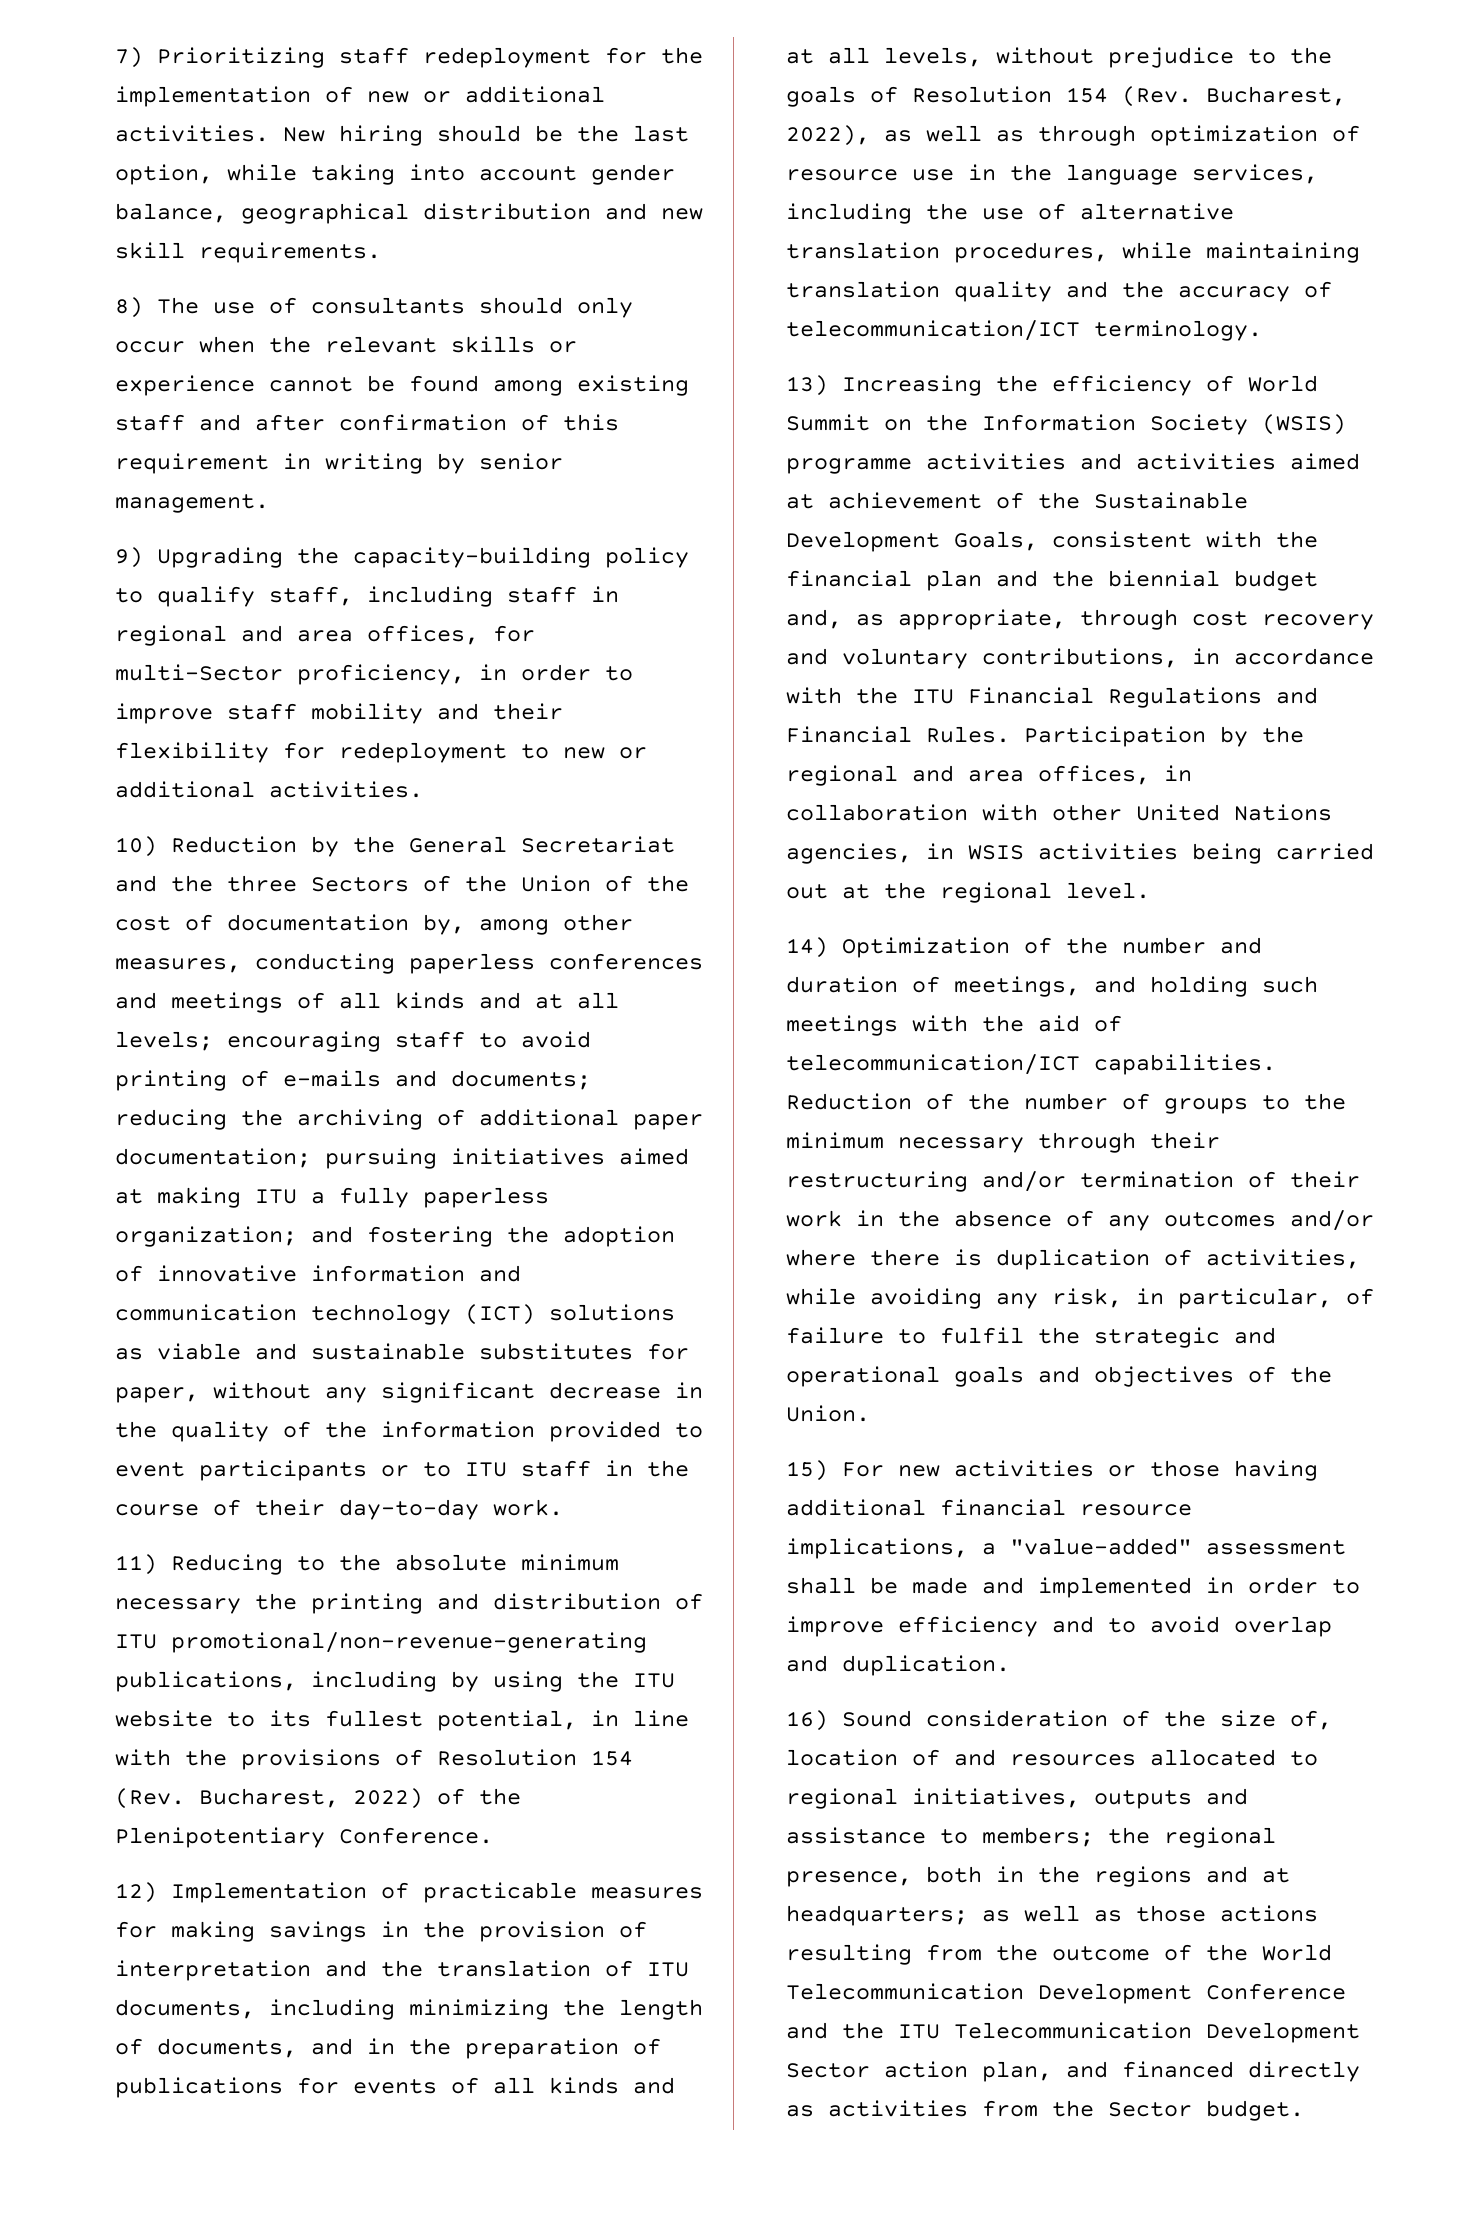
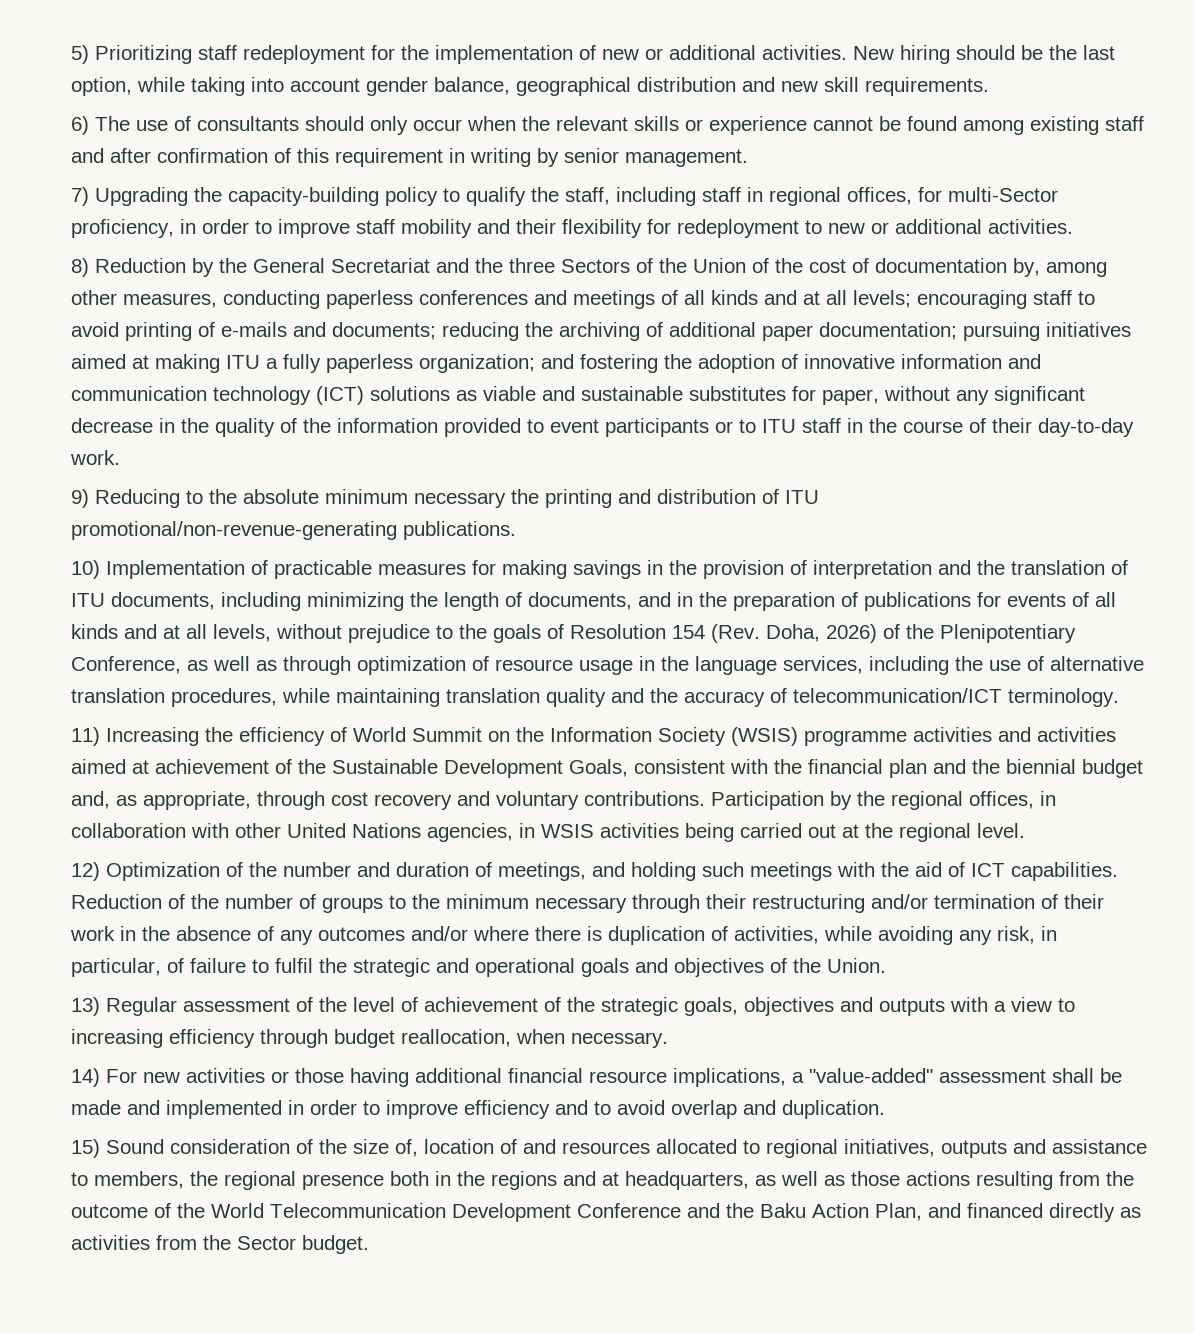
- 7) Prioritizing staff redeployment for the implementation of new or additional activities.
+ 5) Prioritizing staff redeployment for the implementation of new or additional activities.
- 8) The use of consultants should only occur when the relevant skills or experience cannot be found among existing staff and after confirmation of this requirement in writing by senior management.
+ 6) The use of consultants should only occur when the relevant skills or experience cannot be found among existing staff and after confirmation of this requirement in writing by senior management.
- 9) Upgrading the capacity-building policy to qualify staff, including staff in regional and area offices, for multi-Sector proficiency, in order to improve staff mobility and their flexibility for redeployment to new or additional activities.
+ 7) Upgrading the capacity-building policy to qualify the staff, including staff in regional offices, for multi-Sector proficiency, in order to improve staff mobility and their flexibility for redeployment to new or additional activities.
- 10) Reduction by the General Secretariat and the three Sectors of the Union of the cost of documentation by, among other measures, conducting paperless conferences and meetings of all kinds and at all levels;
+ 8) Reduction by the General Secretariat and the three Sectors of the Union of the cost of documentation by, among other measures, conducting paperless conferences and meetings of all kinds and at all levels;
- 11) Reducing to the absolute minimum necessary the printing and distribution of ITU promotional/non-revenue-generating publications, including by using the ITU website to its fullest potential, in line with the provisions of Resolution 154 (Rev. Bucharest, 2022) of the Plenipotentiary Conference.
- 12) Implementation of practicable measures for making savings in the provision of interpretation and the translation of ITU documents, including minimizing the length of documents, and in the preparation of publications for events of all kinds and at all levels, without prejudice to the goals of Resolution 154 (Rev. Bucharest, 2022), as well as through optimization of resource use in the language services, including the use of alternative translation procedures, while maintaining translation quality and the accuracy of telecommunication/ICT terminology.
+ 9) Reducing to the absolute minimum necessary the printing and distribution of ITU promotional/non-revenue-generating publications.
+ 10) Implementation of practicable measures for making savings in the provision of interpretation and the translation of ITU documents, including minimizing the length of documents, and in the preparation of publications for events of all kinds and at all levels, without prejudice to the goals of Resolution 154 (Rev. Doha, 2026) of the Plenipotentiary Conference, as well as through optimization of resource usage in the language services, including the use of alternative translation procedures, while maintaining translation quality and the accuracy of telecommunication/ICT terminology.
- 13) Increasing the efficiency of World Summit on the Information Society (WSIS) programme activities and activities aimed at achievement of the Sustainable Development Goals, consistent with the financial plan and the biennial budget and, as appropriate, through cost recovery and voluntary contributions, in accordance with the ITU Financial Regulations and Financial Rules.
+ 11) Increasing the efficiency of World Summit on the Information Society (WSIS) programme activities and activities aimed at achievement of the Sustainable Development Goals, consistent with the financial plan and the biennial budget and, as appropriate, through cost recovery and voluntary contributions.
- Participation by the regional and area offices, in collaboration with other United Nations agencies, in WSIS activities being carried out at the regional level.
+ Participation by the regional offices, in collaboration with other United Nations agencies, in WSIS activities being carried out at the regional level.
- 14) Optimization of the number and duration of meetings, and holding such meetings with the aid of telecommunication/ICT capabilities.
+ 12) Optimization of the number and duration of meetings, and holding such meetings with the aid of ICT capabilities.
- 15) For new activities or those having additional financial resource implications, a "value-added" assessment shall be made and implemented in order to improve efficiency and to avoid overlap and duplication.
+ 13) Regular assessment of the level of achievement of the strategic goals, objectives and outputs with a view to increasing efficiency through budget reallocation, when necessary.
+ 14) For new activities or those having additional financial resource implications, a "value-added" assessment shall be made and implemented in order to improve efficiency and to avoid overlap and duplication.
- 16) Sound consideration of the size of, location of and resources allocated to regional initiatives, outputs and assistance to members; the regional presence, both in the regions and at headquarters; as well as those actions resulting from the outcome of the World Telecommunication Development Conference and the ITU Telecommunication Development Sector action plan, and financed directly as activities from the Sector budget.
+ 15) Sound consideration of the size of, location of and resources allocated to regional initiatives, outputs and assistance to members, the regional presence both in the regions and at headquarters, as well as those actions resulting from the outcome of the World Telecommunication Development Conference and the Baku Action Plan, and financed directly as activities from the Sector budget.

